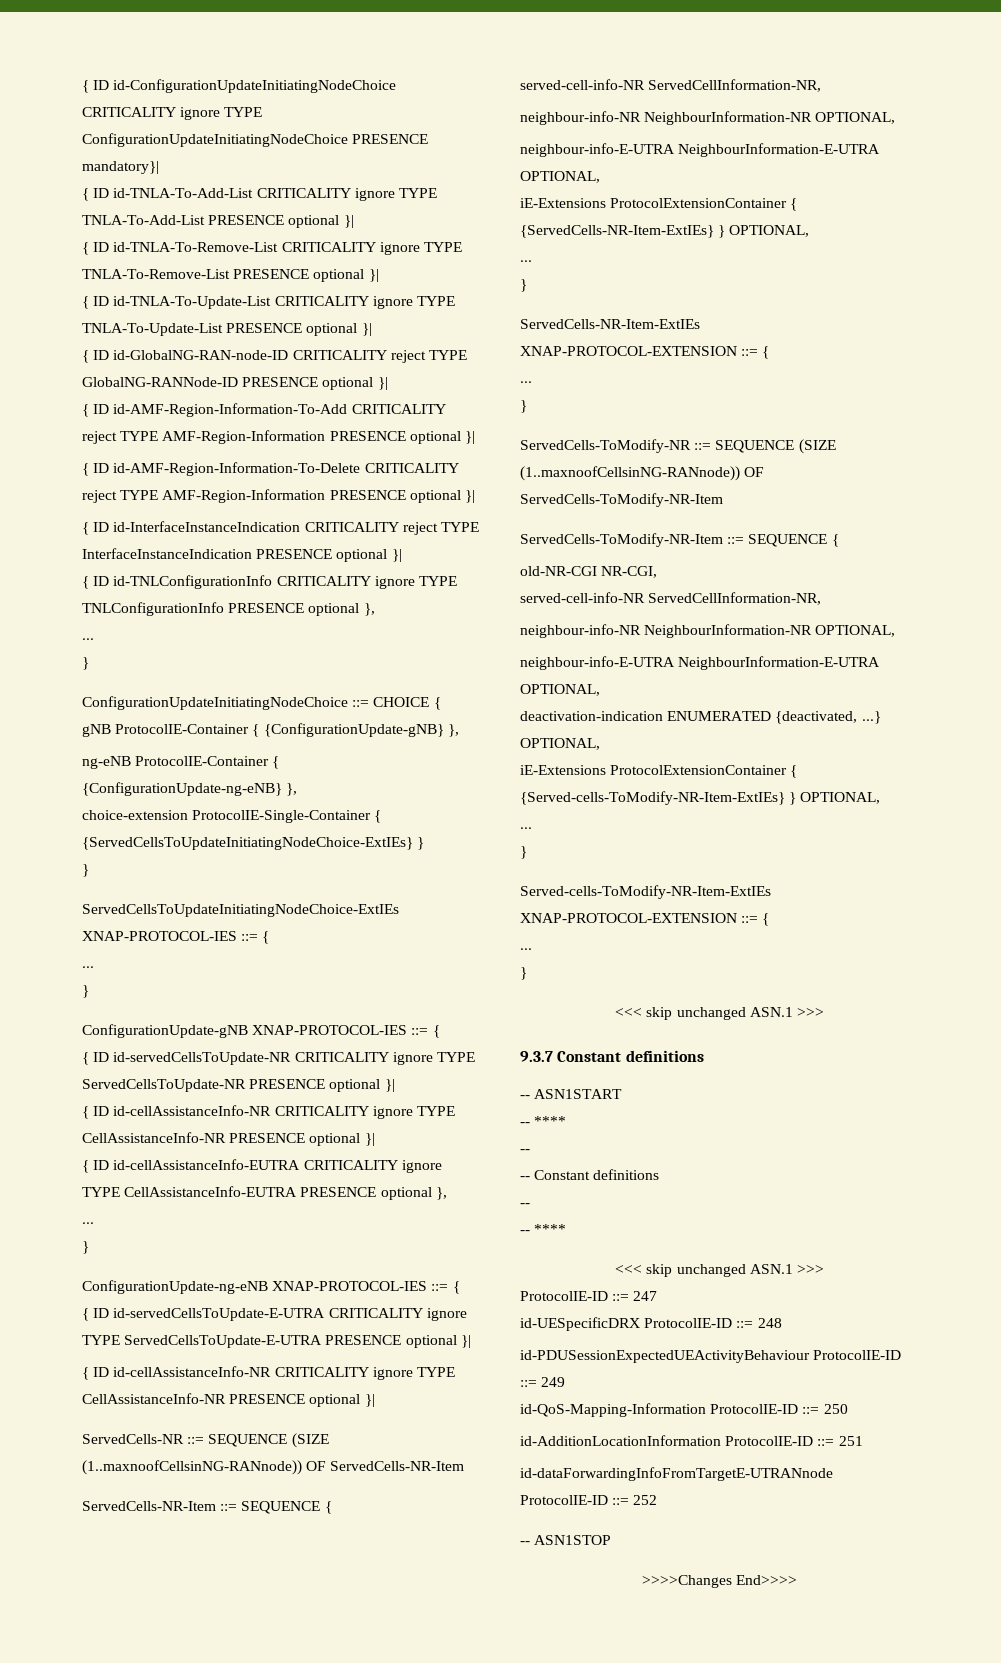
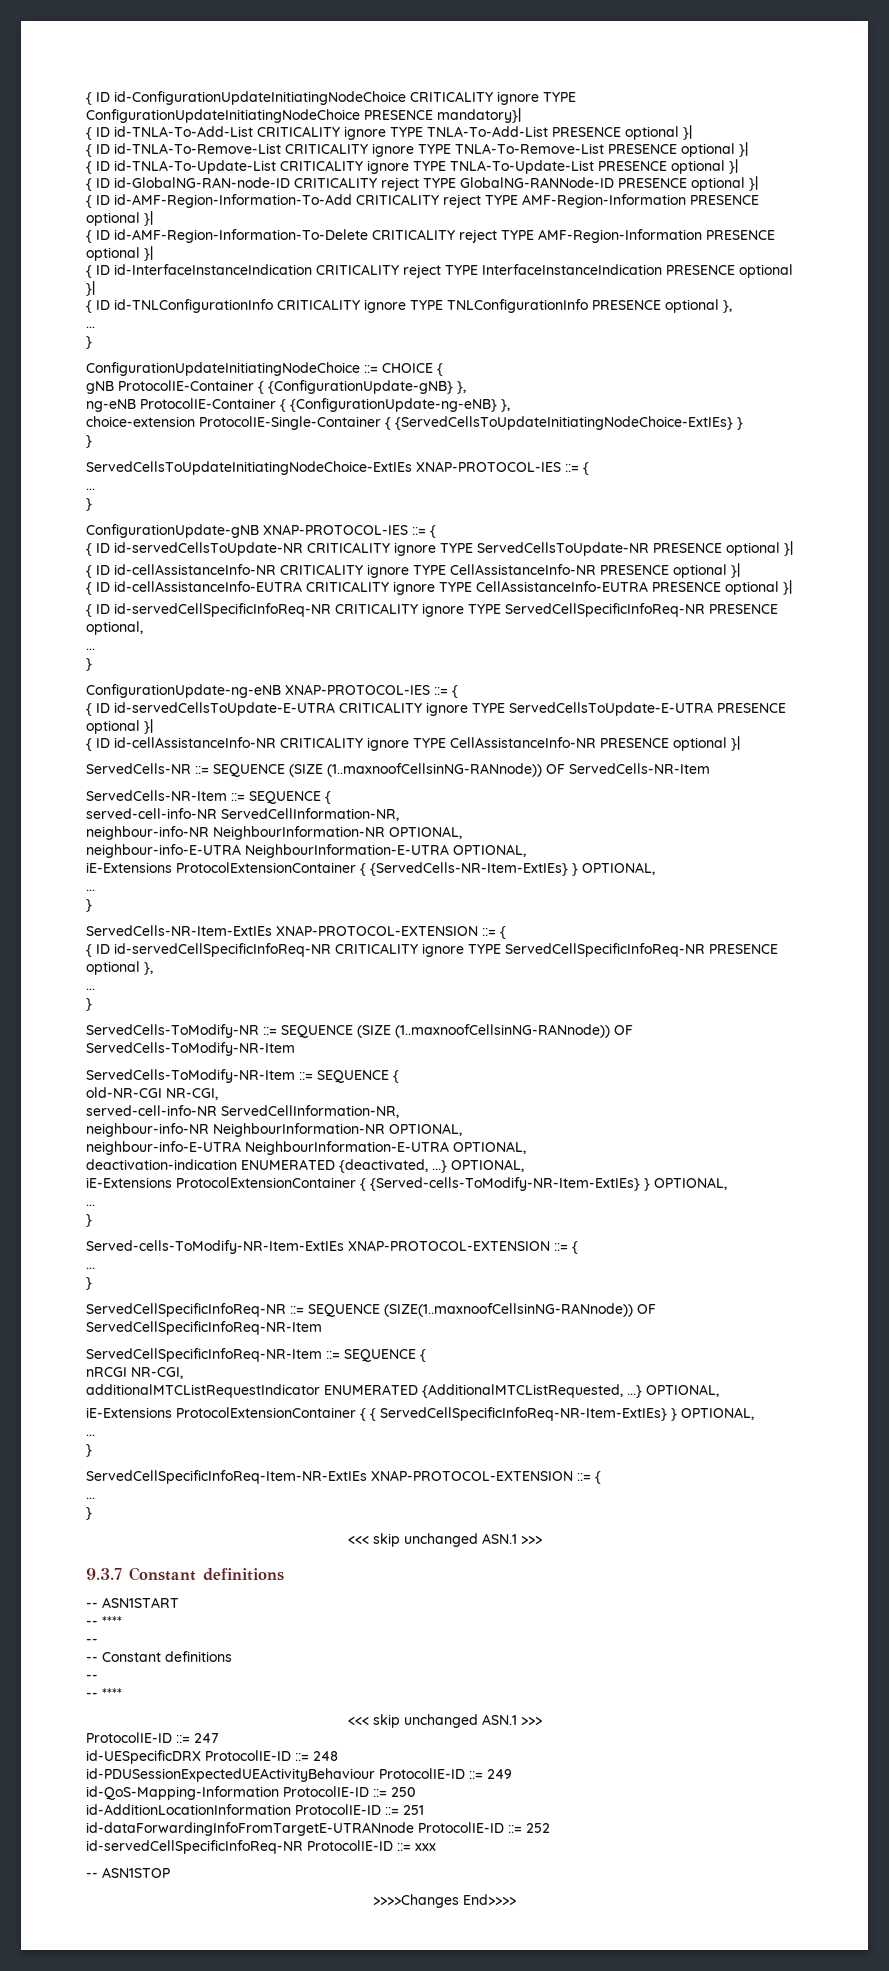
- { ID id-cellAssistanceInfo-EUTRA CRITICALITY ignore TYPE CellAssistanceInfo-EUTRA PRESENCE optional },
+ { ID id-cellAssistanceInfo-EUTRA CRITICALITY ignore TYPE CellAssistanceInfo-EUTRA PRESENCE optional }|
+ { ID id-servedCellSpecificInfoReq-NR CRITICALITY ignore TYPE ServedCellSpecificInfoReq-NR PRESENCE optional,
+ { ID id-servedCellSpecificInfoReq-NR CRITICALITY ignore TYPE ServedCellSpecificInfoReq-NR PRESENCE optional },
+ ServedCellSpecificInfoReq-NR ::= SEQUENCE (SIZE(1..maxnoofCellsinNG-RANnode)) OF ServedCellSpecificInfoReq-NR-Item
+ ServedCellSpecificInfoReq-NR-Item ::= SEQUENCE {
+ nRCGI NR-CGI,
+ additionalMTCListRequestIndicator ENUMERATED {AdditionalMTCListRequested, ...} OPTIONAL,
+ iE-Extensions ProtocolExtensionContainer { { ServedCellSpecificInfoReq-NR-Item-ExtIEs} } OPTIONAL,
+ ...
+ }
+ ServedCellSpecificInfoReq-Item-NR-ExtIEs XNAP-PROTOCOL-EXTENSION ::= {
+ ...
+ }
+ id-servedCellSpecificInfoReq-NR ProtocolIE-ID ::= xxx

